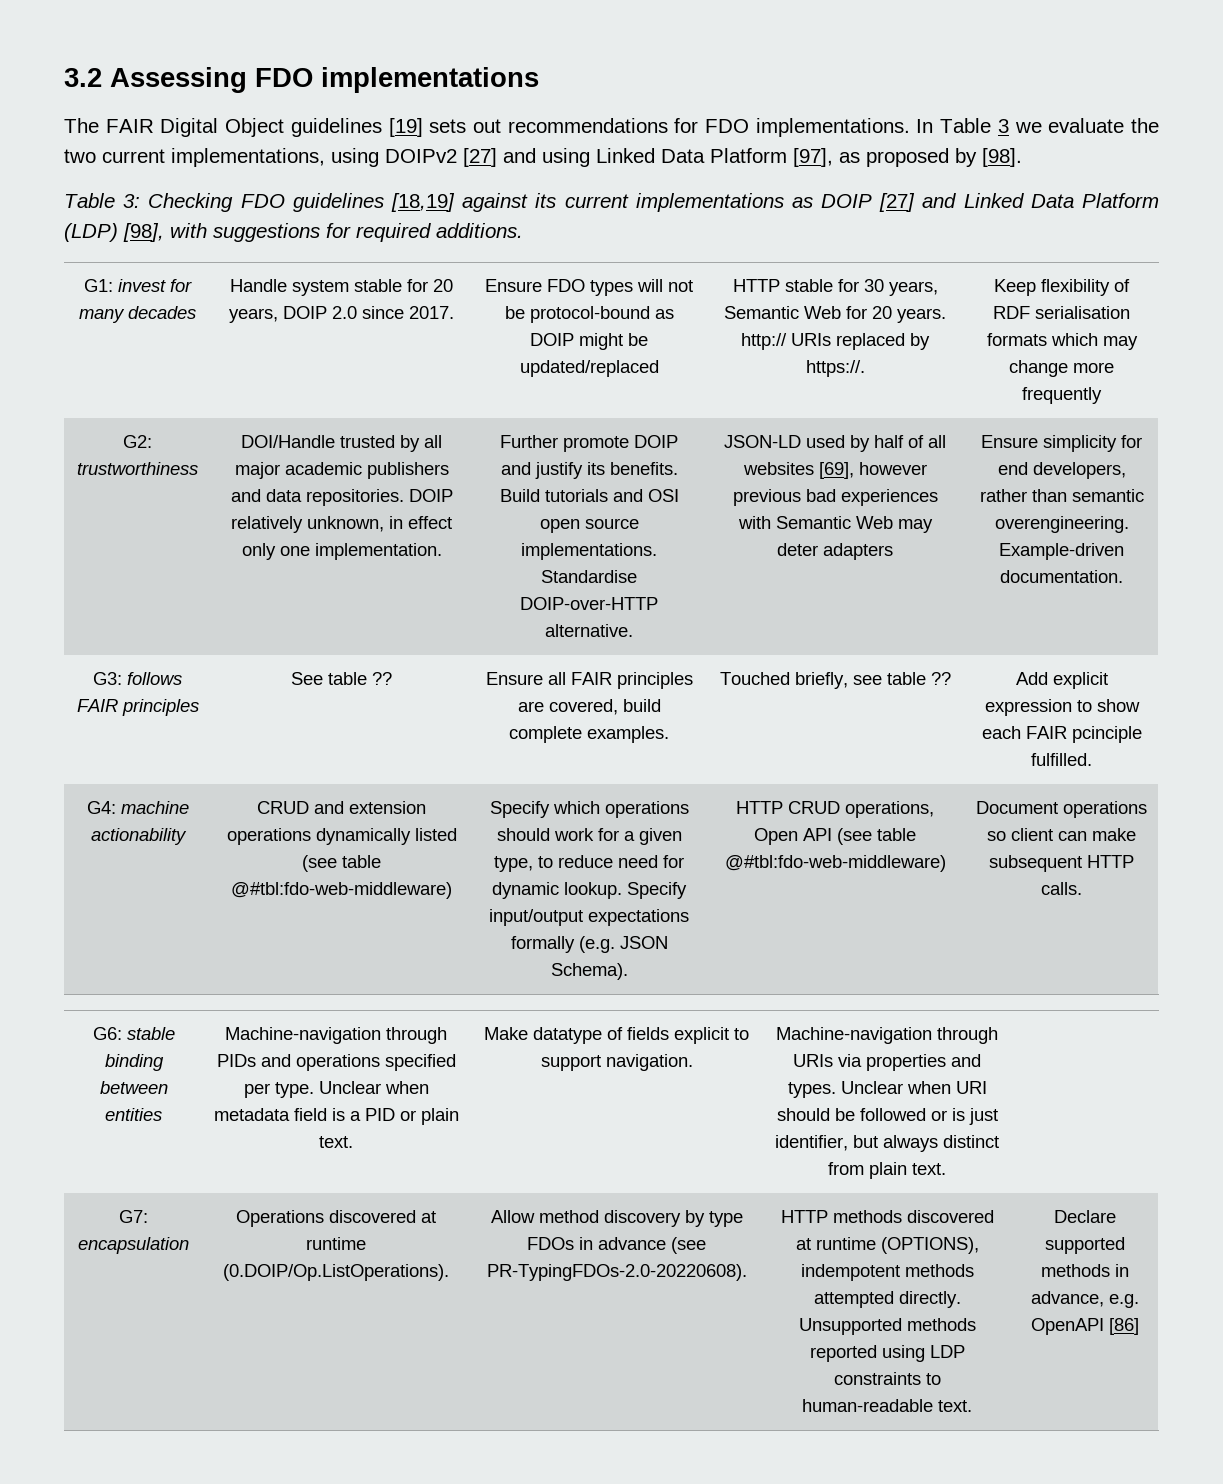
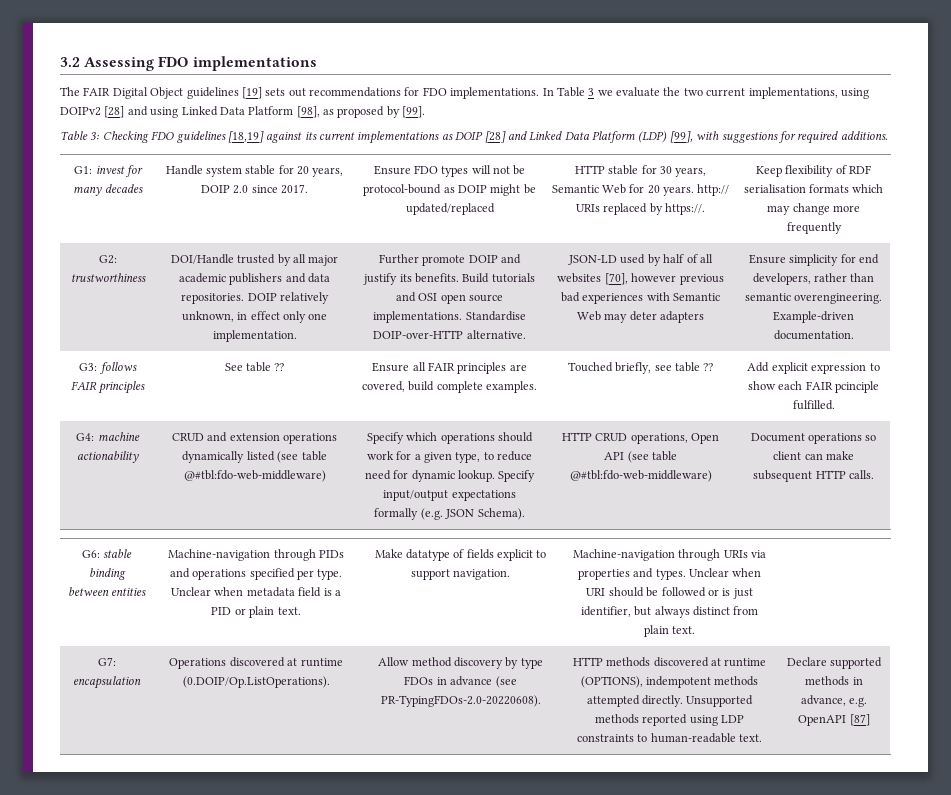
- In Table 3 we evaluate the two current implementations, using DOIPv2 [27] and using Linked Data Platform [97], as proposed by [98].
+ In Table 3 we evaluate the two current implementations, using DOIPv2 [28] and using Linked Data Platform [98], as proposed by [99].
- Table 3: Checking FDO guidelines [18,19] against its current implementations as DOIP [27] and Linked Data Platform (LDP) [98], with suggestions for required additions.
+ Table 3: Checking FDO guidelines [18,19] against its current implementations as DOIP [28] and Linked Data Platform (LDP) [99], with suggestions for required additions.
- JSON-LD used by half of all websites [69], however previous bad experiences with Semantic Web may deter adapters
+ JSON-LD used by half of all websites [70], however previous bad experiences with Semantic Web may deter adapters
- Declare supported methods in advance, e.g. OpenAPI [86]
+ Declare supported methods in advance, e.g. OpenAPI [87]

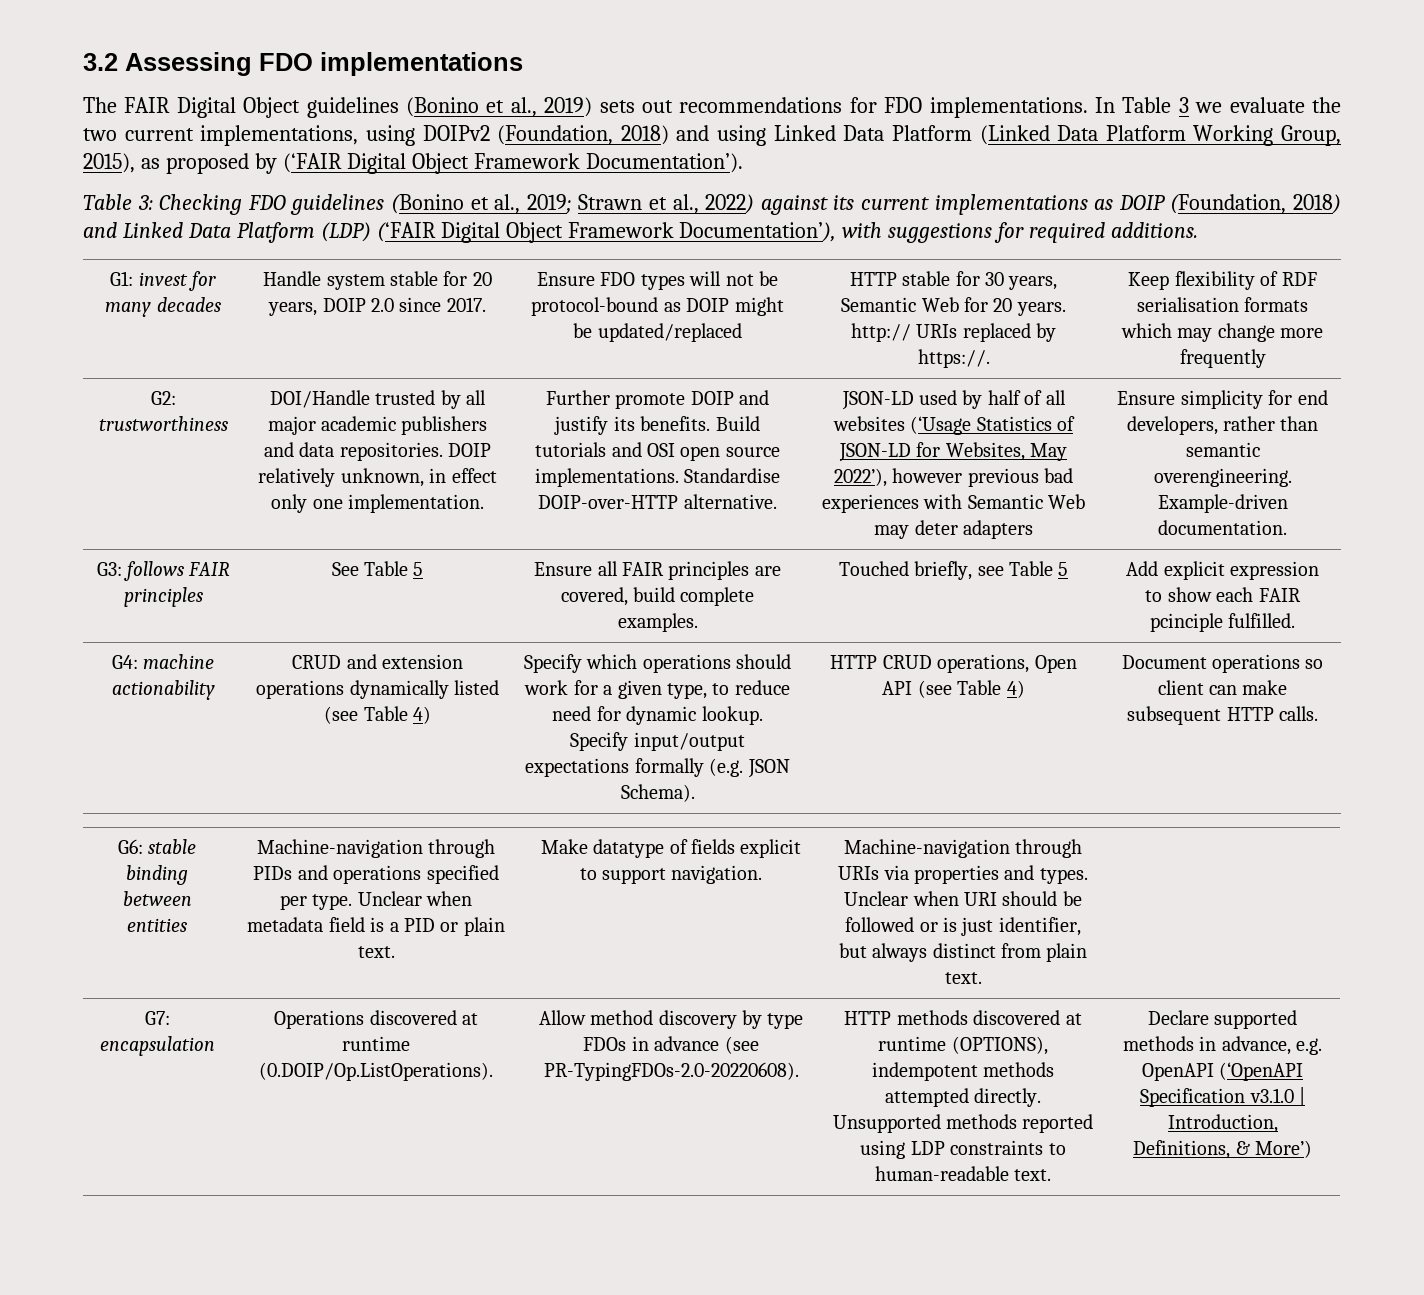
- The FAIR Digital Object guidelines [19] sets out recommendations for FDO implementations.
+ The FAIR Digital Object guidelines (Bonino et al., 2019) sets out recommendations for FDO implementations.
- In Table 3 we evaluate the two current implementations, using DOIPv2 [28] and using Linked Data Platform [98], as proposed by [99].
+ In Table 3 we evaluate the two current implementations, using DOIPv2 (Foundation, 2018) and using Linked Data Platform (Linked Data Platform Working Group, 2015), as proposed by (‘FAIR Digital Object Framework Documentation’).
- Table 3: Checking FDO guidelines [18,19] against its current implementations as DOIP [28] and Linked Data Platform (LDP) [99], with suggestions for required additions.
+ Table 3: Checking FDO guidelines (Bonino et al., 2019; Strawn et al., 2022) against its current implementations as DOIP (Foundation, 2018) and Linked Data Platform (LDP) (‘FAIR Digital Object Framework Documentation’), with suggestions for required additions.
- JSON-LD used by half of all websites [70], however previous bad experiences with Semantic Web may deter adapters
+ JSON-LD used by half of all websites (‘Usage Statistics of JSON-LD for Websites, May 2022’), however previous bad experiences with Semantic Web may deter adapters
- G3: follows FAIR principles | See table ?? | Ensure all FAIR principles are covered, build complete examples. | Touched briefly, see table ?? | Add explicit expression to show each FAIR pcinciple fulfilled.
+ G3: follows FAIR principles | See Table 5 | Ensure all FAIR principles are covered, build complete examples. | Touched briefly, see Table 5 | Add explicit expression to show each FAIR pcinciple fulfilled.
- CRUD and extension operations dynamically listed (see table @#tbl:fdo-web-middleware)
+ CRUD and extension operations dynamically listed (see Table 4)
- HTTP CRUD operations, Open API (see table @#tbl:fdo-web-middleware)
+ HTTP CRUD operations, Open API (see Table 4)
- Declare supported methods in advance, e.g. OpenAPI [87]
+ Declare supported methods in advance, e.g. OpenAPI (‘OpenAPI Specification v3.1.0 | Introduction, Definitions, & More’)

